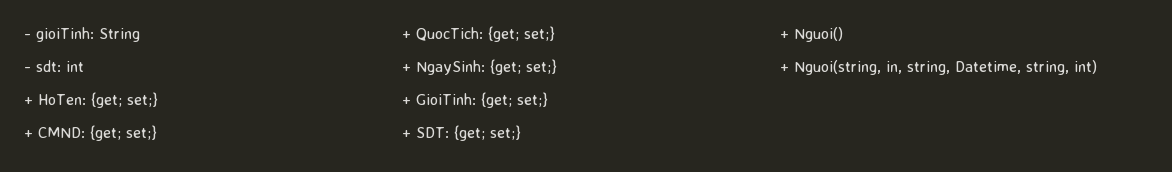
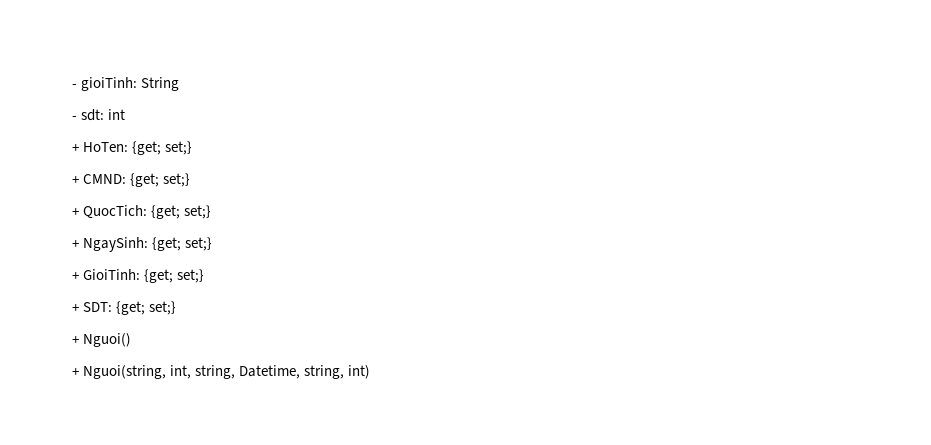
- + Nguoi(string, in, string, Datetime, string, int)
+ + Nguoi(string, int, string, Datetime, string, int)

